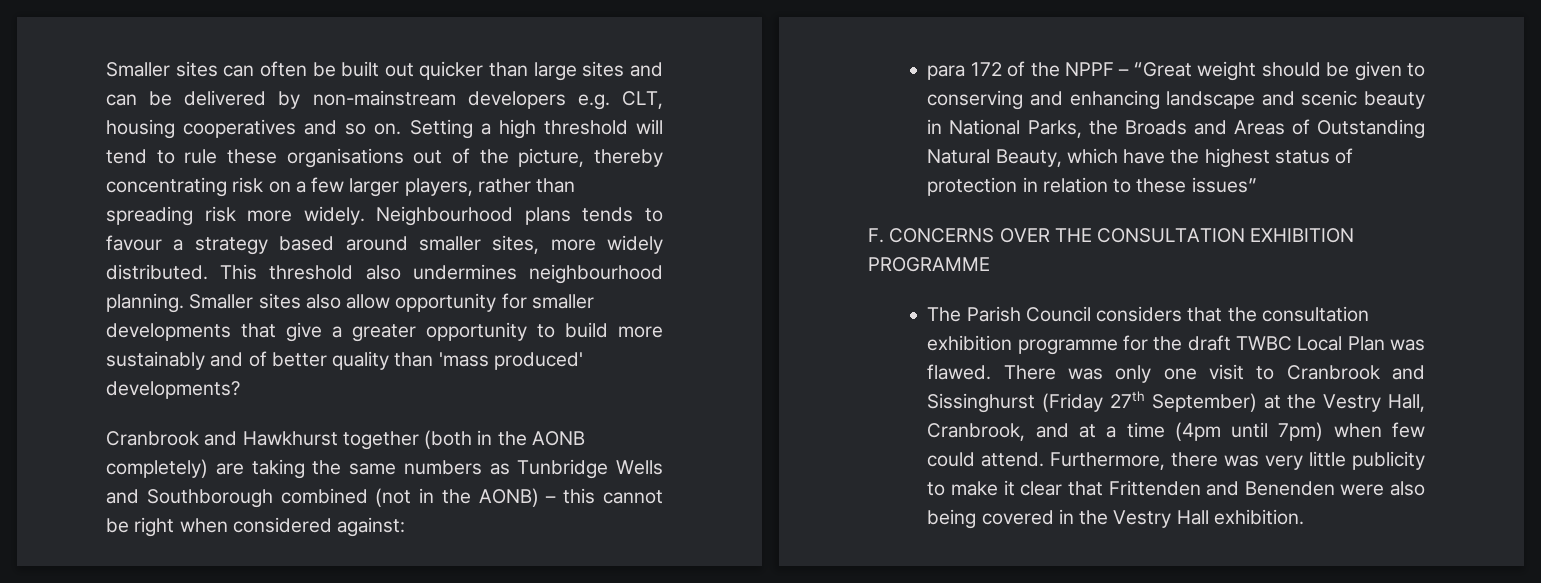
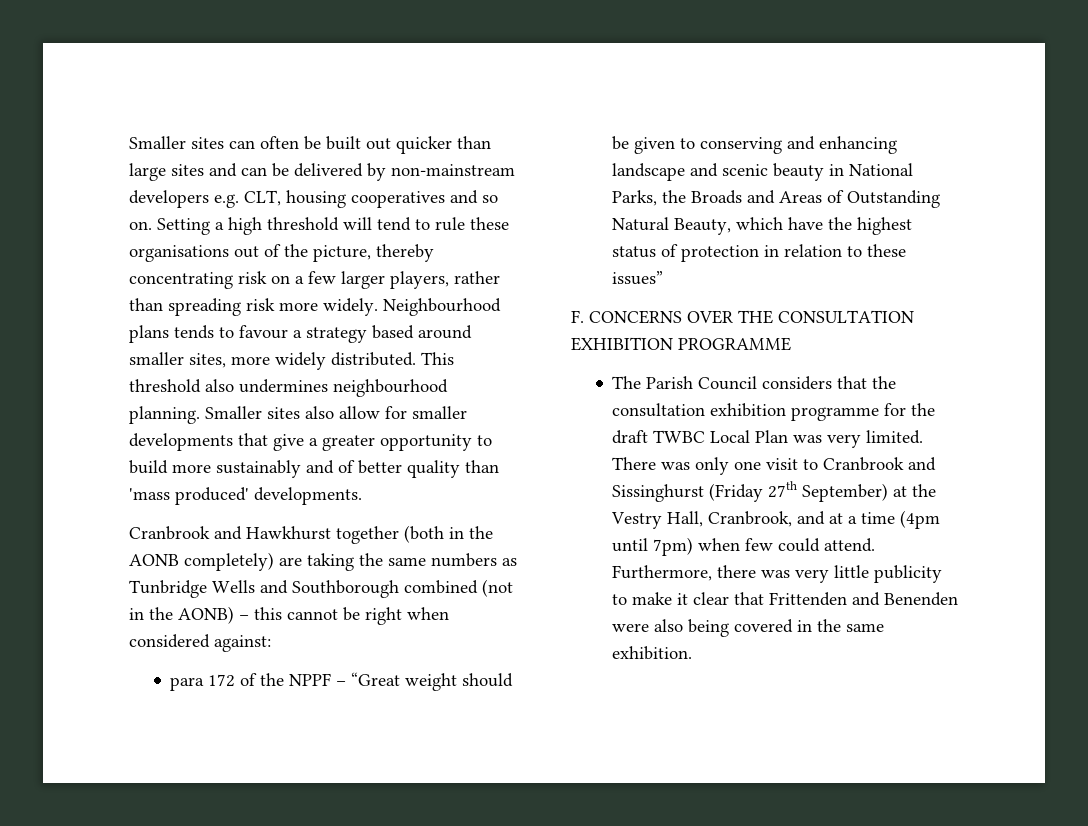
- Smaller sites also allow opportunity for smaller developments that give a greater opportunity to build more sustainably and of better quality than 'mass produced' developments?
+ Smaller sites also allow for smaller developments that give a greater opportunity to build more sustainably and of better quality than 'mass produced' developments.
- The Parish Council considers that the consultation exhibition programme for the draft TWBC Local Plan was flawed.
+ The Parish Council considers that the consultation exhibition programme for the draft TWBC Local Plan was very limited.
- Furthermore, there was very little publicity to make it clear that Frittenden and Benenden were also being covered in the Vestry Hall exhibition.
+ Furthermore, there was very little publicity to make it clear that Frittenden and Benenden were also being covered in the same exhibition.

